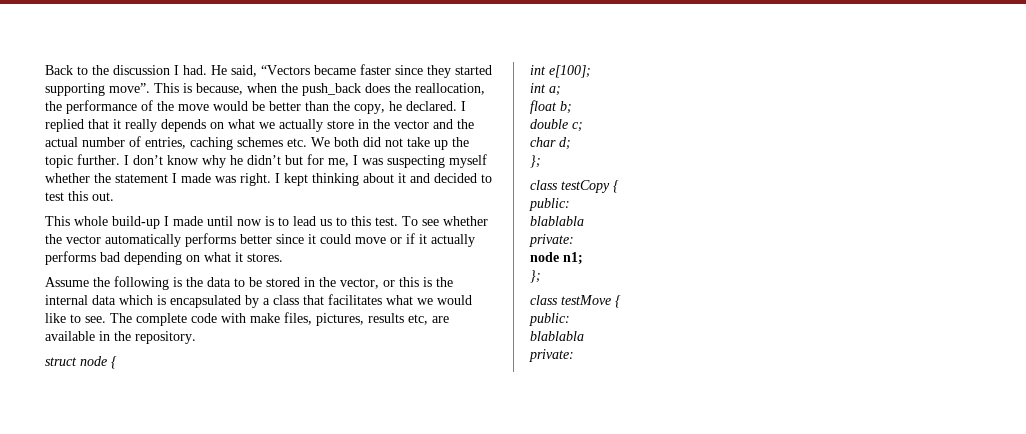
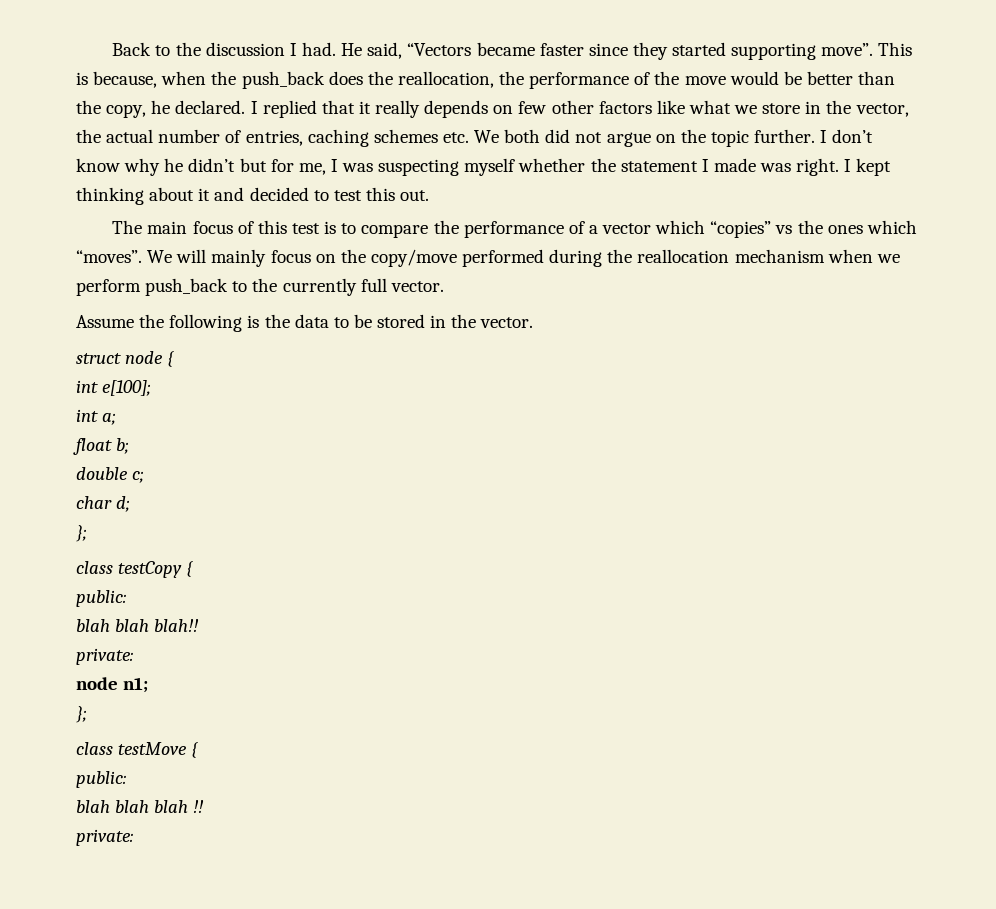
- I replied that it really depends on what we actually store in the vector and the actual number of entries, caching schemes etc. We both did not take up the topic further.
+ I replied that it really depends on few other factors like what we store in the vector, the actual number of entries, caching schemes etc. We both did not argue on the topic further.
- This whole build-up I made until now is to lead us to this test. To see whether the vector automatically performs better since it could move or if it actually performs bad depending on what it stores.
+ The main focus of this test is to compare the performance of a vector which “copies” vs the ones which “moves”. We will mainly focus on the copy/move performed during the reallocation mechanism when we perform push_back to the currently full vector.
- Assume the following is the data to be stored in the vector, or this is the internal data which is encapsulated by a class that facilitates what we would like to see. The complete code with make files, pictures, results etc, are available in the repository.
+ Assume the following is the data to be stored in the vector.
  class testCopy {
  public:
- blablabla
+ blah blah blah!!
  class testMove {
  public:
- blablabla
+ blah blah blah !!

